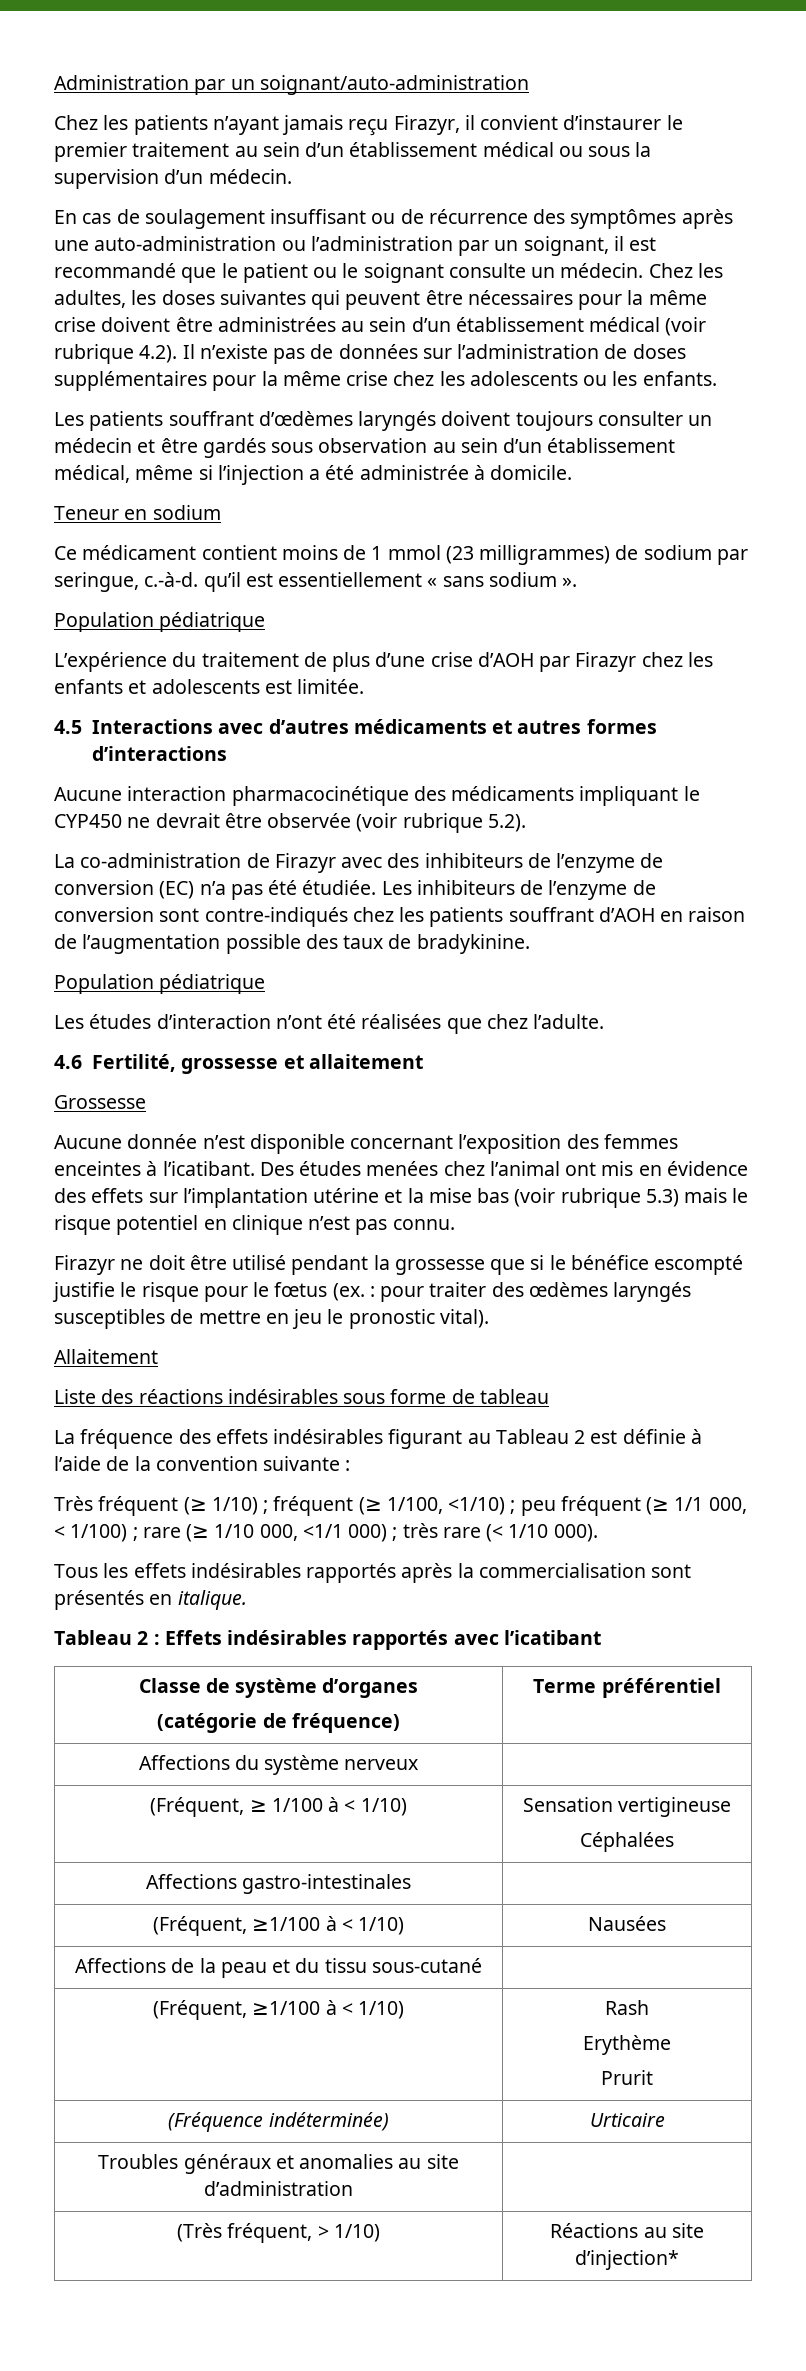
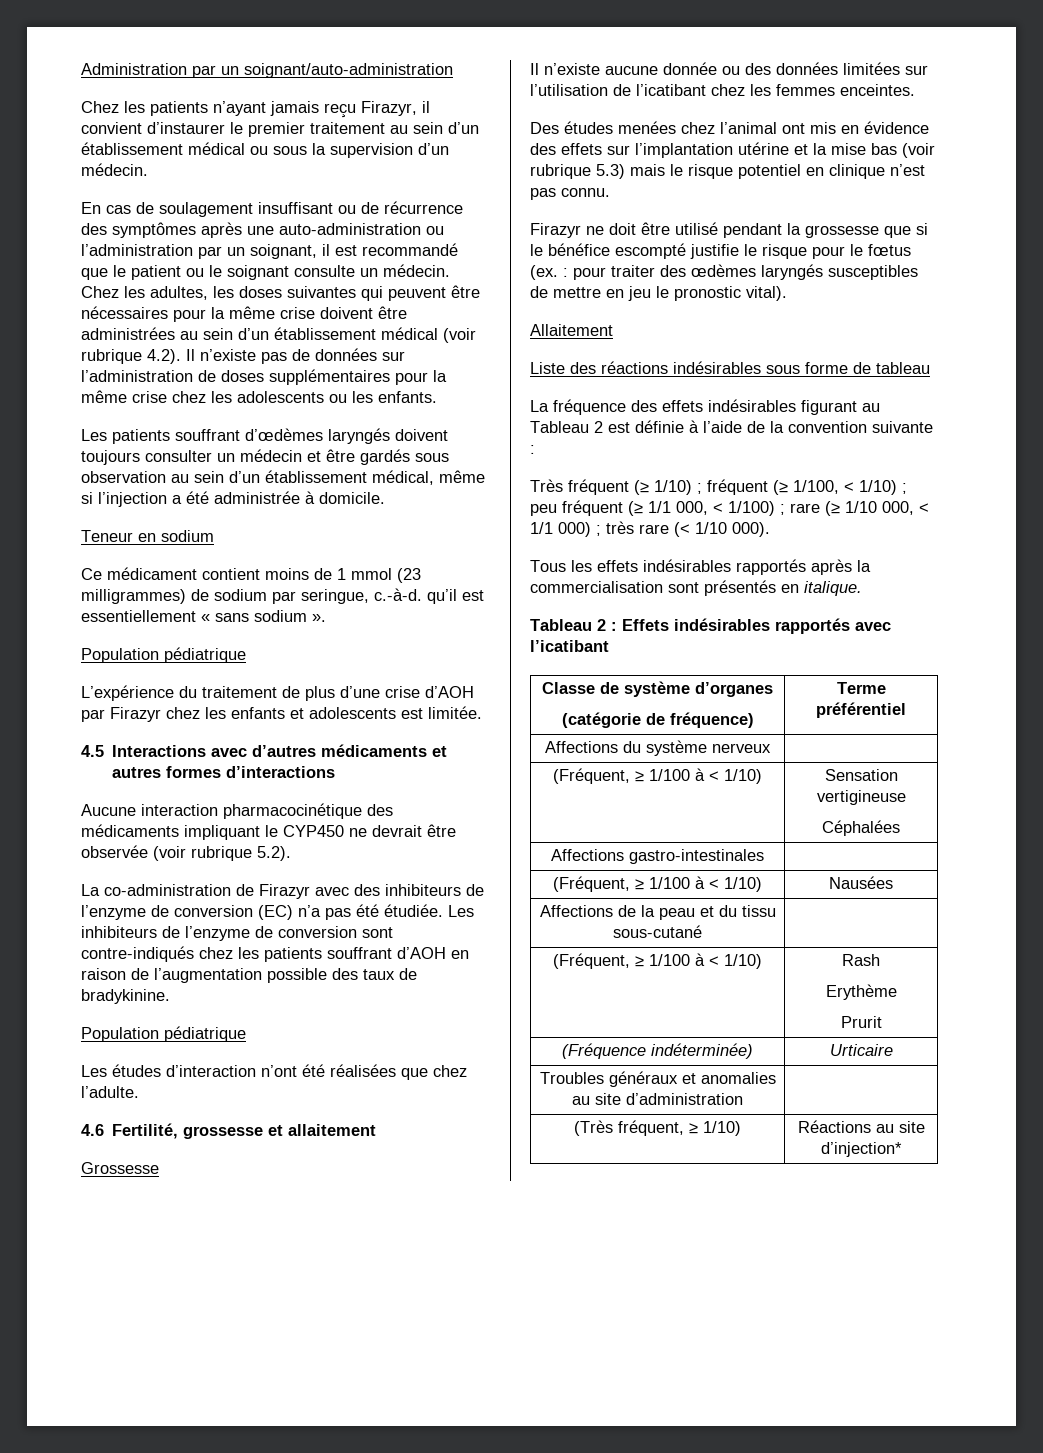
- Aucune donnée n’est disponible concernant l’exposition des femmes enceintes à l’icatibant. Des études menées chez l’animal ont mis en évidence des effets sur l’implantation utérine et la mise bas (voir rubrique 5.3) mais le risque potentiel en clinique n’est pas connu.
+ Il n’existe aucune donnée ou des données limitées sur l’utilisation de l’icatibant chez les femmes enceintes.
+ Des études menées chez l’animal ont mis en évidence des effets sur l’implantation utérine et la mise bas (voir rubrique 5.3) mais le risque potentiel en clinique n’est pas connu.
- Très fréquent (≥ 1/10) ; fréquent (≥ 1/100, <1/10) ; peu fréquent (≥ 1/1 000, < 1/100) ; rare (≥ 1/10 000, <1/1 000) ; très rare (< 1/10 000).
+ Très fréquent (≥ 1/10) ; fréquent (≥ 1/100, < 1/10) ; peu fréquent (≥ 1/1 000, < 1/100) ; rare (≥ 1/10 000, < 1/1 000) ; très rare (< 1/10 000).
- (Fréquent, ≥1/100 à < 1/10) | Nausées
+ (Fréquent, ≥ 1/100 à < 1/10) | Nausées
- (Fréquent, ≥1/100 à < 1/10) | Rash
+ (Fréquent, ≥ 1/100 à < 1/10) | Rash
- (Très fréquent, > 1/10) | Réactions au site d’injection*
+ (Très fréquent, ≥ 1/10) | Réactions au site d’injection*

